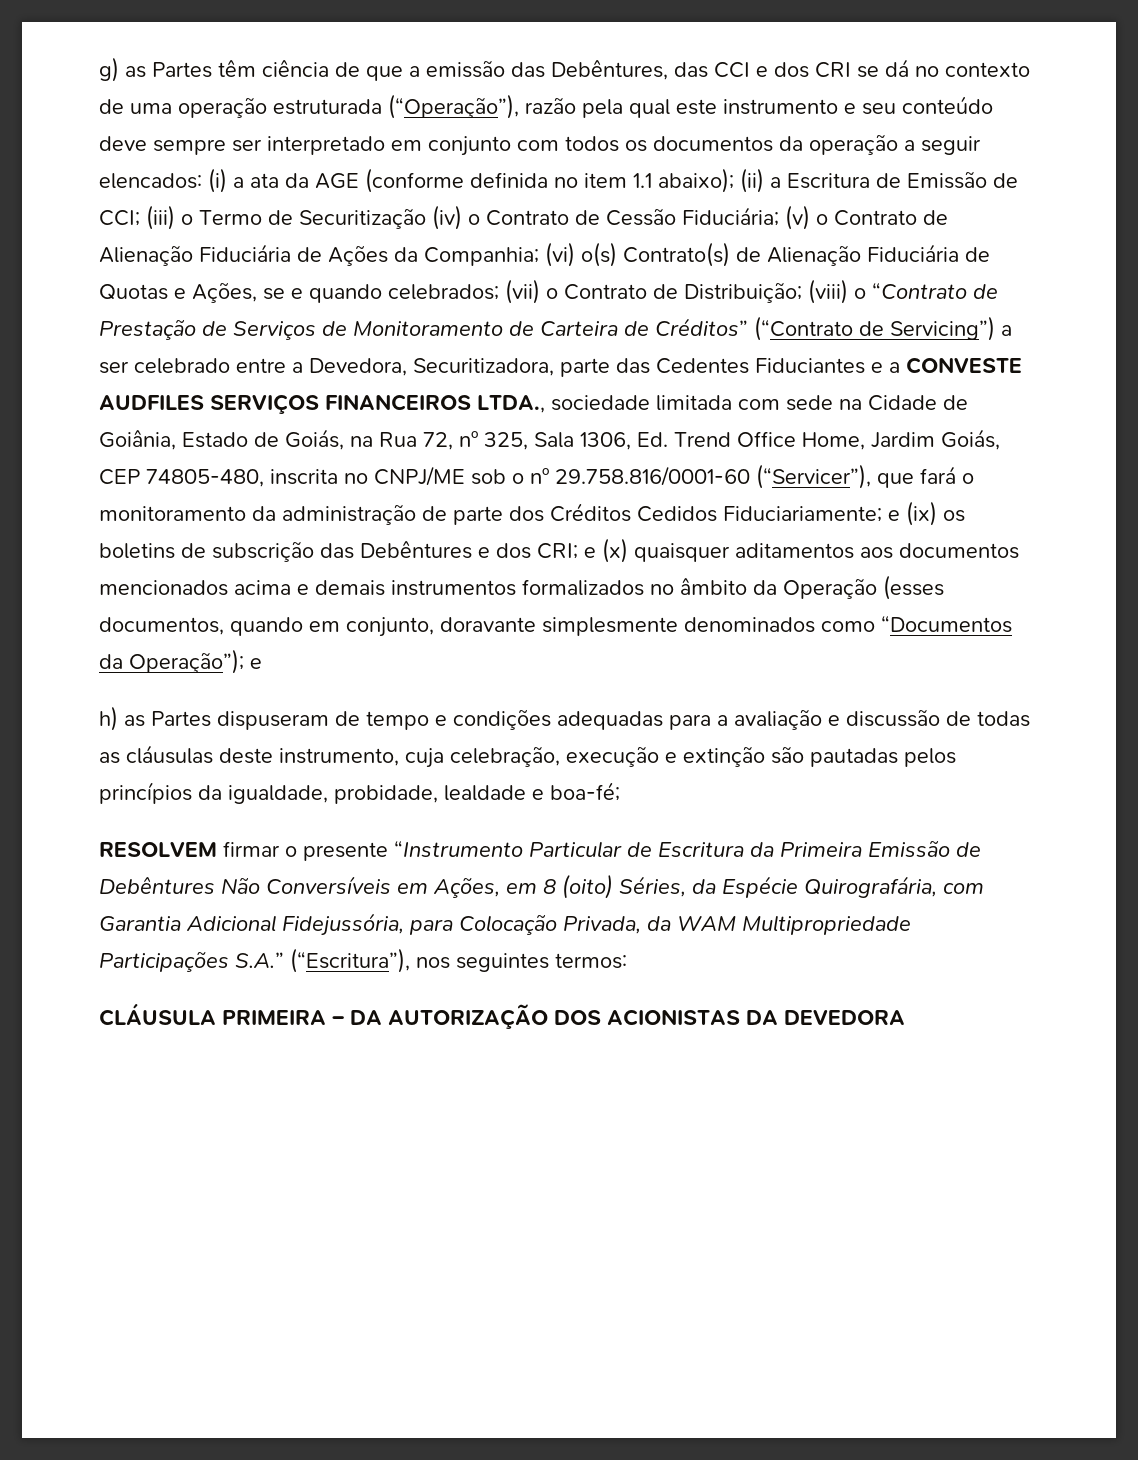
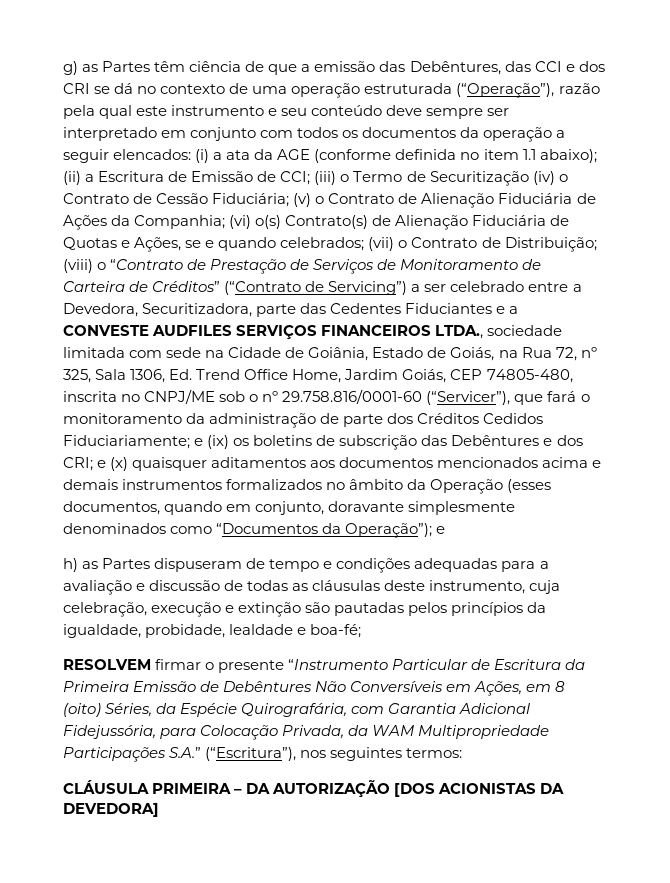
- CLÁUSULA PRIMEIRA – DA AUTORIZAÇÃO DOS ACIONISTAS DA DEVEDORA
+ CLÁUSULA PRIMEIRA – DA AUTORIZAÇÃO [DOS ACIONISTAS DA DEVEDORA]

